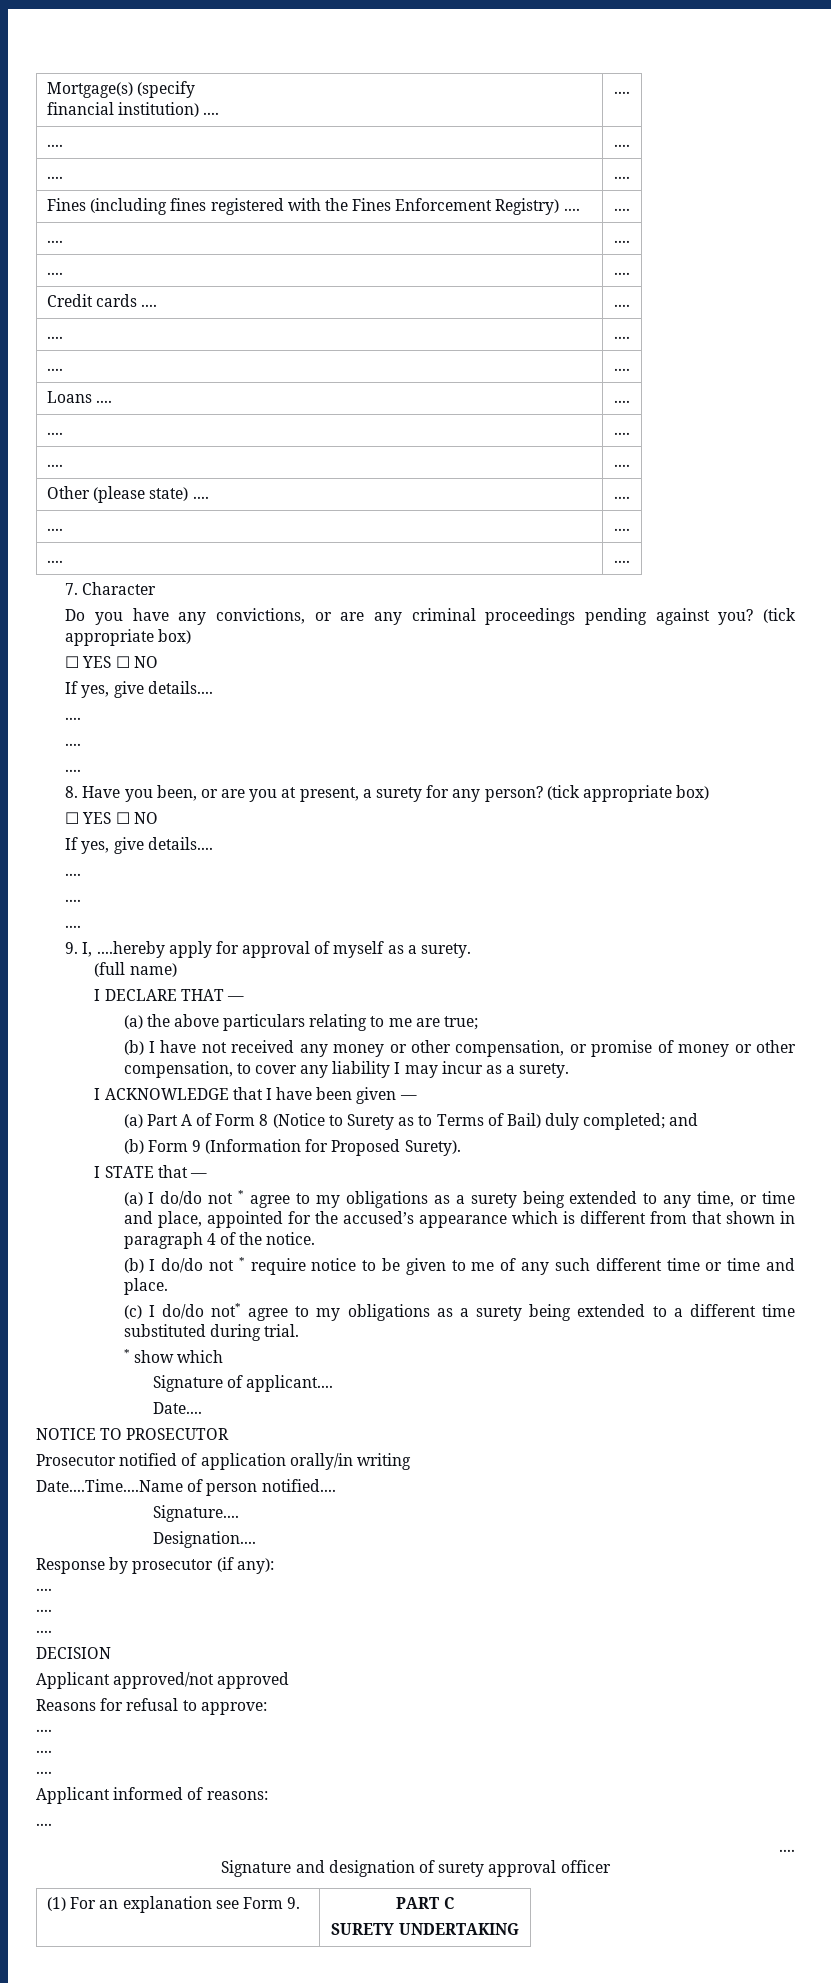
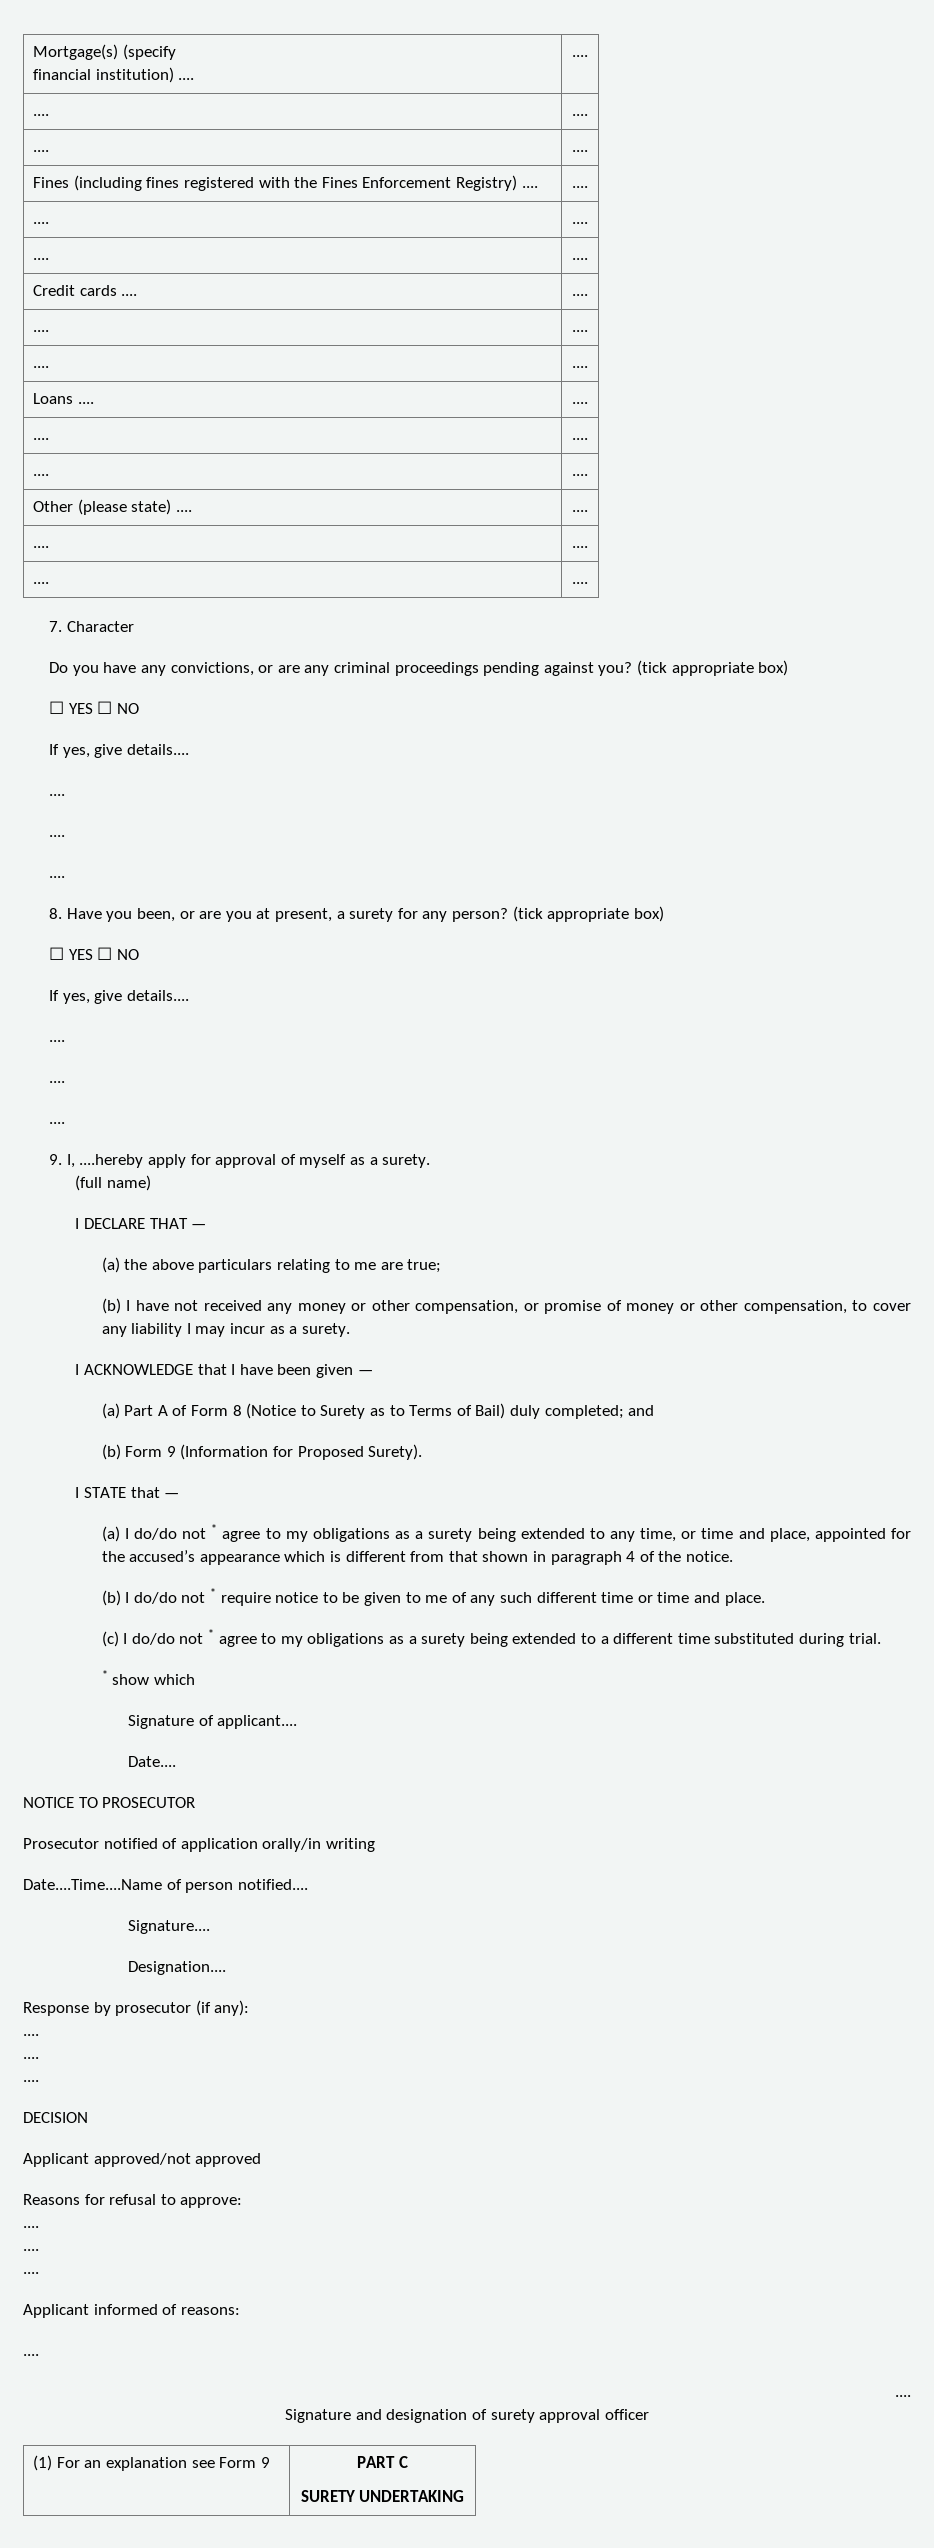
- (c) I do/do not* agree to my obligations as a surety being extended to a different time substituted during trial.
+ (c) I do/do not * agree to my obligations as a surety being extended to a different time substituted during trial.
- (1) For an explanation see Form 9. | PART C
+ (1) For an explanation see Form 9 | PART C

